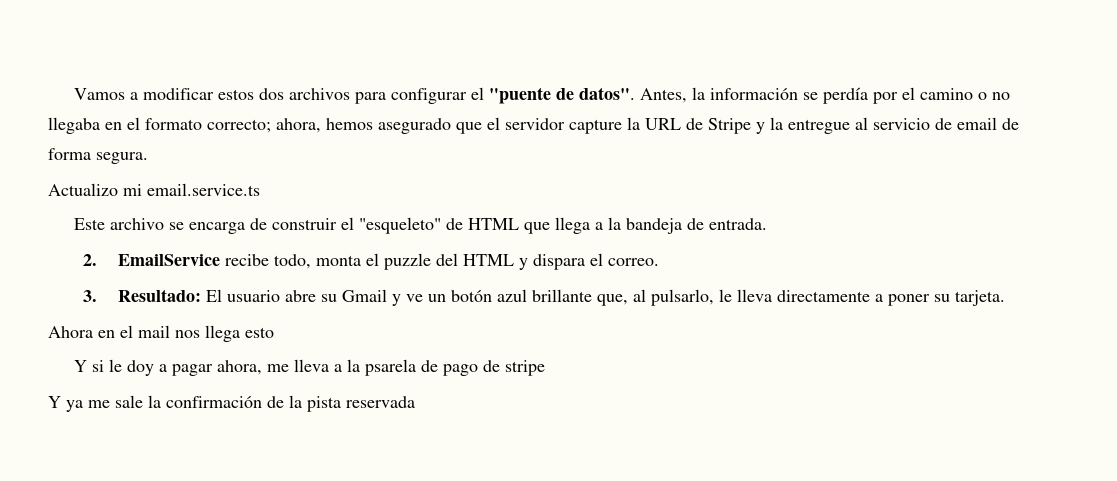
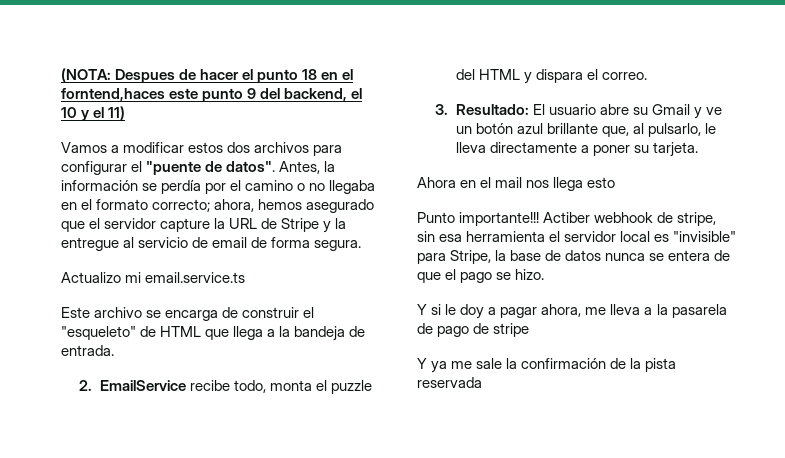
+ (NOTA: Despues de hacer el punto 18 en el forntend,haces este punto 9 del backend, el 10 y el 11)
+ Punto importante!!! Actiber webhook de stripe, sin esa herramienta el servidor local es "invisible" para Stripe, la base de datos nunca se entera de que el pago se hizo.
- Y si le doy a pagar ahora, me lleva a la psarela de pago de stripe
+ Y si le doy a pagar ahora, me lleva a la pasarela de pago de stripe

